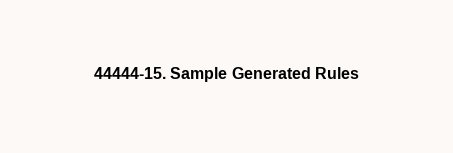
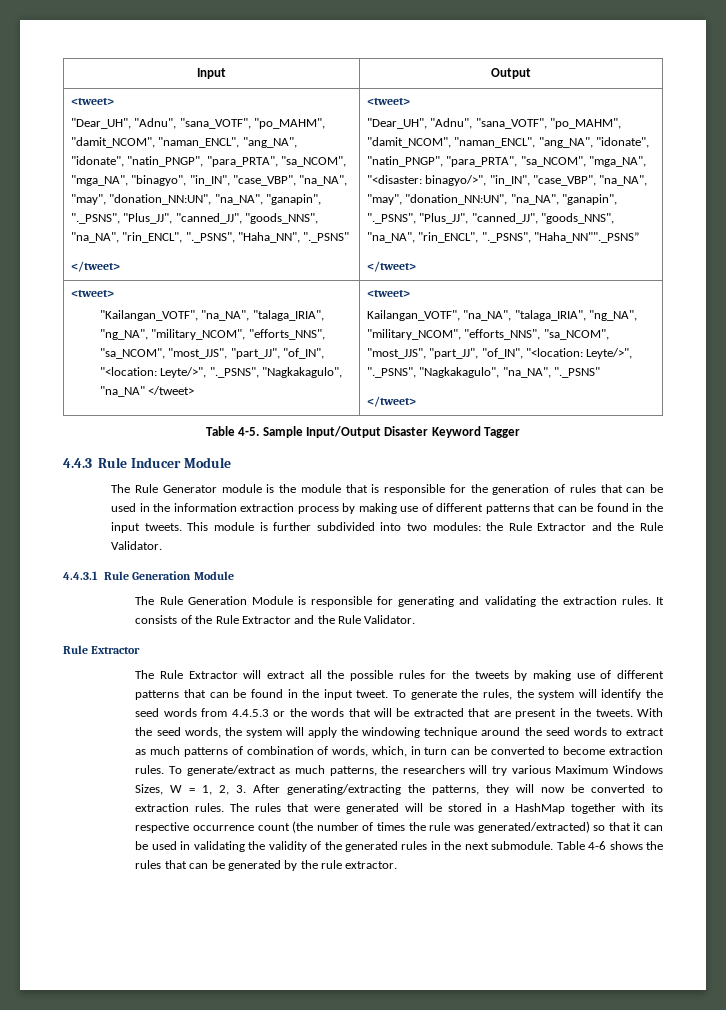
- 44444-15. Sample Generated Rules
+ Input | Output
+ <tweet>
+ "Dear_UH", "Adnu", "sana_VOTF", "po_MAHM", "damit_NCOM", "naman_ENCL", "ang_NA", "idonate", "natin_PNGP", "para_PRTA", "sa_NCOM", "mga_NA", "binagyo", "in_IN", "case_VBP", "na_NA", "may", "donation_NN:UN", "na_NA", "ganapin", "._PSNS", "Plus_JJ", "canned_JJ", "goods_NNS", "na_NA", "rin_ENCL", "._PSNS", "Haha_NN", "._PSNS"
+ </tweet> | <tweet>
+ "Dear_UH", "Adnu", "sana_VOTF", "po_MAHM", "damit_NCOM", "naman_ENCL", "ang_NA", "idonate", "natin_PNGP", "para_PRTA", "sa_NCOM", "mga_NA", "<disaster: binagyo/>", "in_IN", "case_VBP", "na_NA", "may", "donation_NN:UN", "na_NA", "ganapin", "._PSNS", "Plus_JJ", "canned_JJ", "goods_NNS", "na_NA", "rin_ENCL", "._PSNS", "Haha_NN""._PSNS”
+ </tweet>
+ <tweet>
+ "Kailangan_VOTF", "na_NA", "talaga_IRIA", "ng_NA", "military_NCOM", "efforts_NNS", "sa_NCOM", "most_JJS", "part_JJ", "of_IN", "<location: Leyte/>", "._PSNS", "Nagkakagulo", "na_NA" </tweet> | <tweet>
+ Kailangan_VOTF", "na_NA", "talaga_IRIA", "ng_NA", "military_NCOM", "efforts_NNS", "sa_NCOM", "most_JJS", "part_JJ", "of_IN", "<location: Leyte/>", "._PSNS", "Nagkakagulo", "na_NA", "._PSNS"
+ </tweet>
+ Table 4-5. Sample Input/Output Disaster Keyword Tagger
+ 4.4.3 Rule Inducer Module
+ The Rule Generator module is the module that is responsible for the generation of rules that can be used in the information extraction process by making use of different patterns that can be found in the input tweets. This module is further subdivided into two modules: the Rule Extractor and the Rule Validator.
+ 4.4.3.1 Rule Generation Module
+ The Rule Generation Module is responsible for generating and validating the extraction rules. It consists of the Rule Extractor and the Rule Validator.
+ Rule Extractor
+ The Rule Extractor will extract all the possible rules for the tweets by making use of different patterns that can be found in the input tweet. To generate the rules, the system will identify the seed words from 4.4.5.3 or the words that will be extracted that are present in the tweets. With the seed words, the system will apply the windowing technique around the seed words to extract as much patterns of combination of words, which, in turn can be converted to become extraction rules. To generate/extract as much patterns, the researchers will try various Maximum Windows Sizes, W = 1, 2, 3. After generating/extracting the patterns, they will now be converted to extraction rules. The rules that were generated will be stored in a HashMap together with its respective occurrence count (the number of times the rule was generated/extracted) so that it can be used in validating the validity of the generated rules in the next submodule. Table 4-6 shows the rules that can be generated by the rule extractor.

